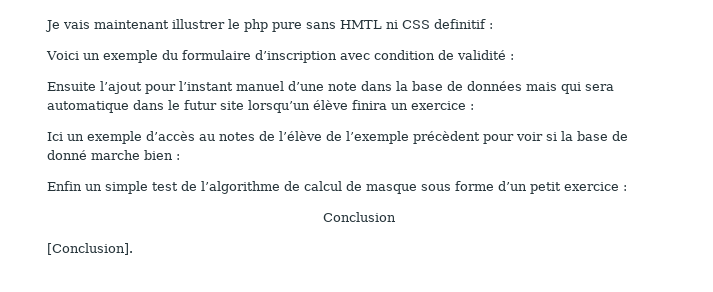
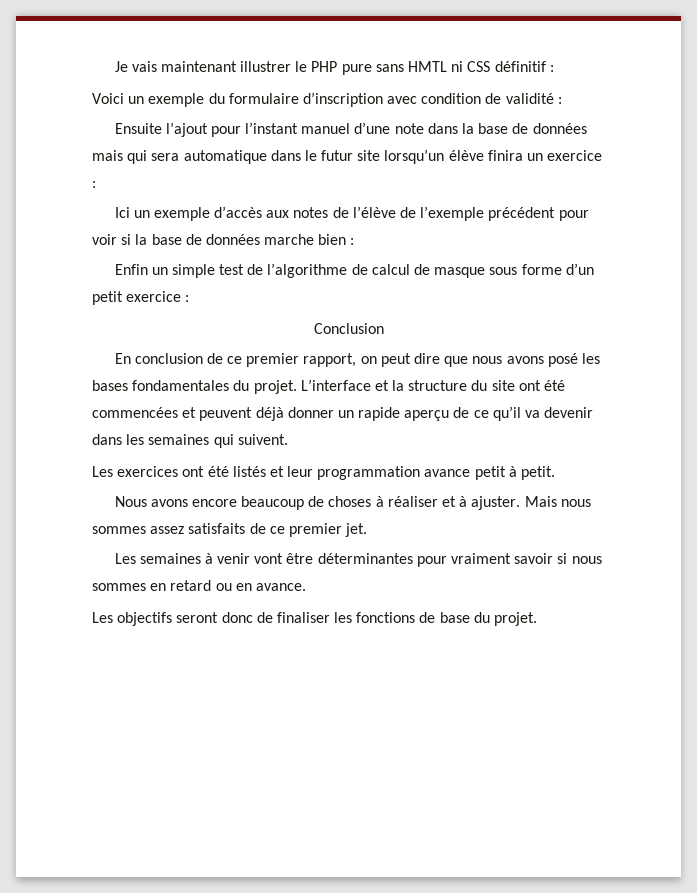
- Je vais maintenant illustrer le php pure sans HMTL ni CSS definitif :
+ Je vais maintenant illustrer le PHP pure sans HMTL ni CSS définitif :
- Ici un exemple d’accès au notes de l’élève de l’exemple précèdent pour voir si la base de donné marche bien :
+ Ici un exemple d’accès aux notes de l’élève de l’exemple précédent pour voir si la base de données marche bien :
- [Conclusion].
+ En conclusion de ce premier rapport, on peut dire que nous avons posé les bases fondamentales du projet. L’interface et la structure du site ont été commencées et peuvent déjà donner un rapide aperçu de ce qu’il va devenir dans les semaines qui suivent.
+ Les exercices ont été listés et leur programmation avance petit à petit.
+ Nous avons encore beaucoup de choses à réaliser et à ajuster. Mais nous sommes assez satisfaits de ce premier jet.
+ Les semaines à venir vont être déterminantes pour vraiment savoir si nous sommes en retard ou en avance.
+ Les objectifs seront donc de finaliser les fonctions de base du projet.

